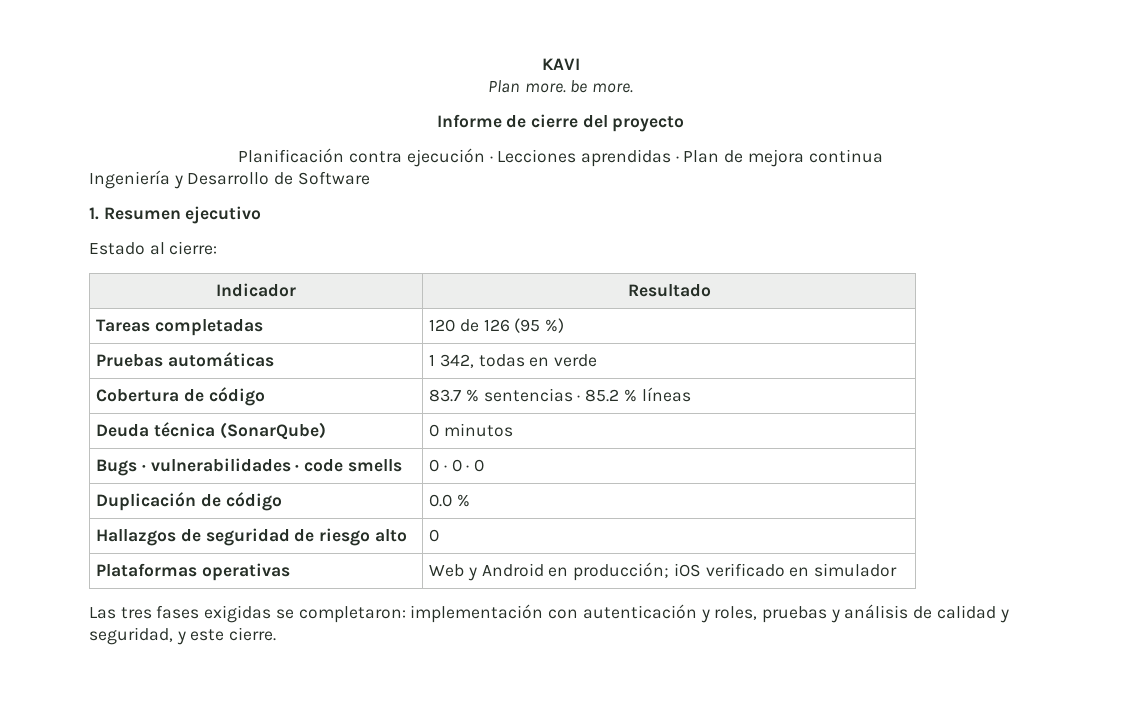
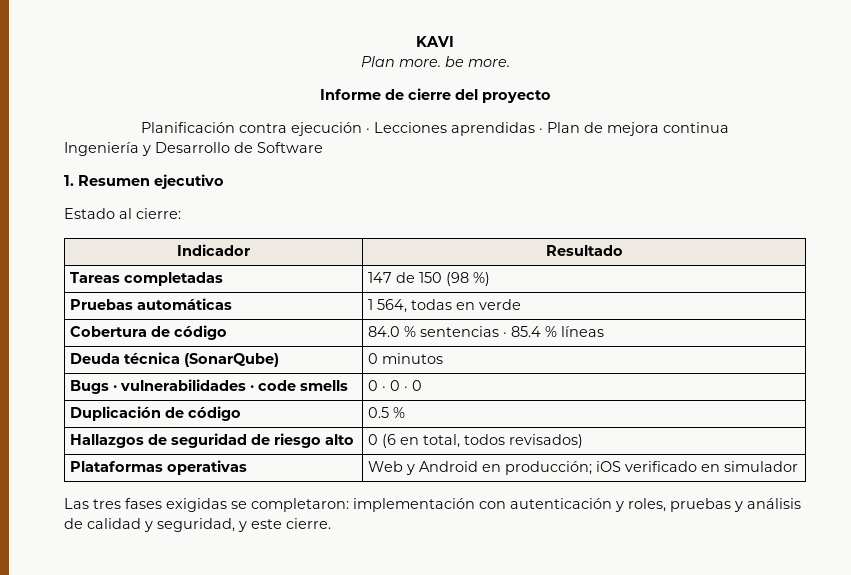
- Tareas completadas | 120 de 126 (95 %)
+ Tareas completadas | 147 de 150 (98 %)
- Pruebas automáticas | 1 342, todas en verde
+ Pruebas automáticas | 1 564, todas en verde
- Cobertura de código | 83.7 % sentencias · 85.2 % líneas
+ Cobertura de código | 84.0 % sentencias · 85.4 % líneas
- Duplicación de código | 0.0 %
+ Duplicación de código | 0.5 %
- Hallazgos de seguridad de riesgo alto | 0
+ Hallazgos de seguridad de riesgo alto | 0 (6 en total, todos revisados)

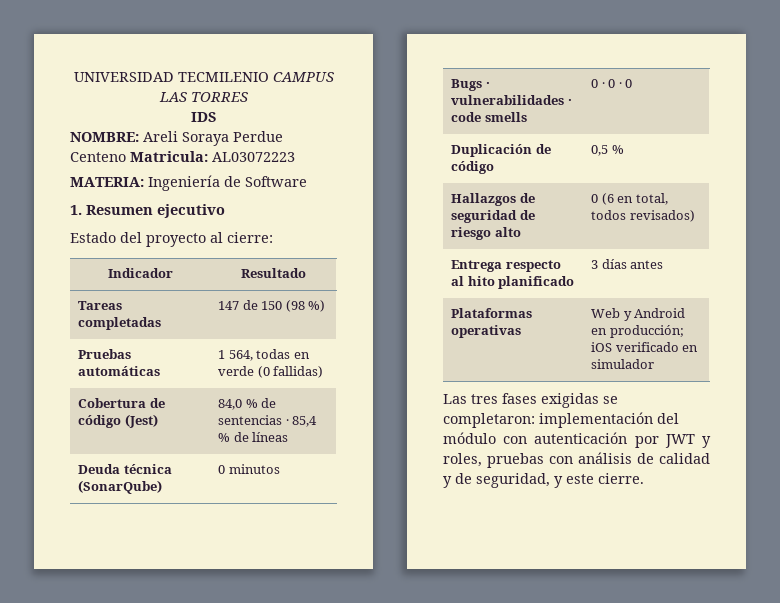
- KAVI
- Plan more. be more.
- Informe de cierre del proyecto
- Planificación contra ejecución · Lecciones aprendidas · Plan de mejora continua
- Ingeniería y Desarrollo de Software
+ UNIVERSIDAD TECMILENIO CAMPUS LAS TORRES
+ IDS
+ NOMBRE: Areli Soraya Perdue Centeno Matricula: AL03072223
+ MATERIA: Ingeniería de Software
- Estado al cierre:
+ Estado del proyecto al cierre:
- Pruebas automáticas | 1 564, todas en verde
+ Pruebas automáticas | 1 564, todas en verde (0 fallidas)
- Cobertura de código | 84.0 % sentencias · 85.4 % líneas
+ Cobertura de código (Jest) | 84,0 % de sentencias · 85,4 % de líneas
- Duplicación de código | 0.5 %
+ Duplicación de código | 0,5 %
+ Entrega respecto al hito planificado | 3 días antes
- Las tres fases exigidas se completaron: implementación con autenticación y roles, pruebas y análisis de calidad y seguridad, y este cierre.
+ Las tres fases exigidas se completaron: implementación del módulo con autenticación por JWT y roles, pruebas con análisis de calidad y de seguridad, y este cierre.

